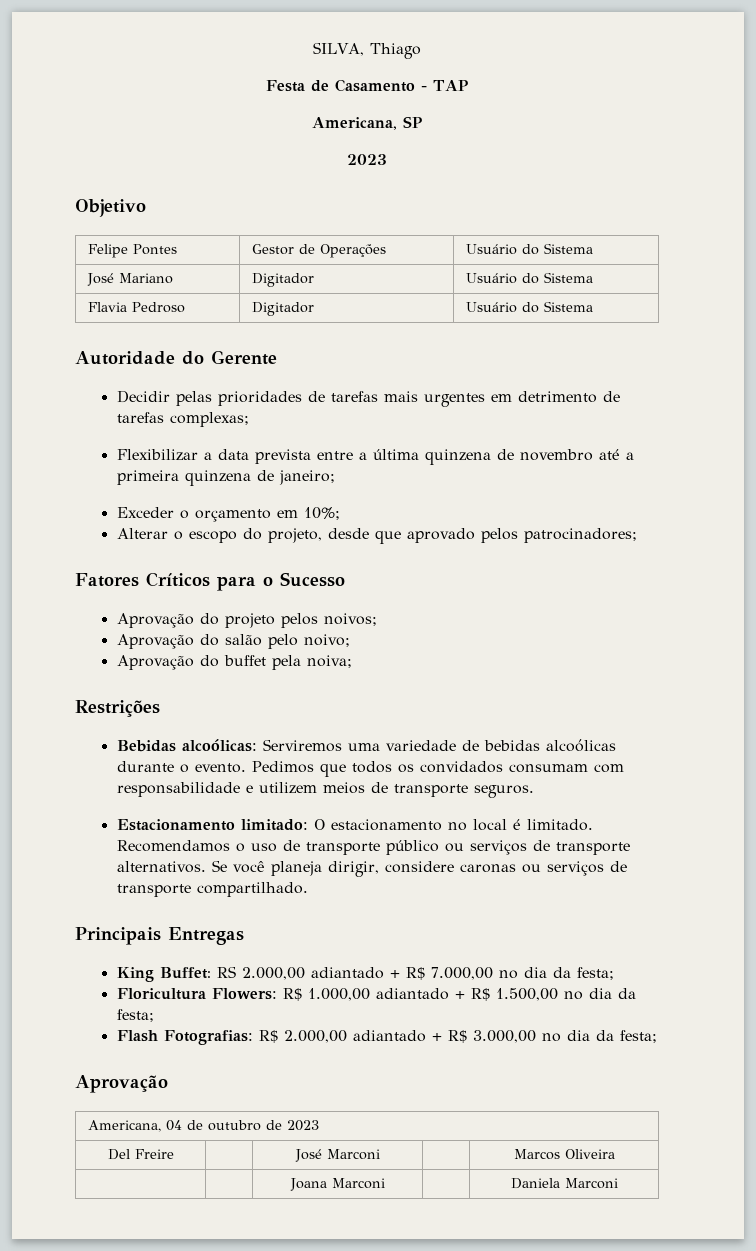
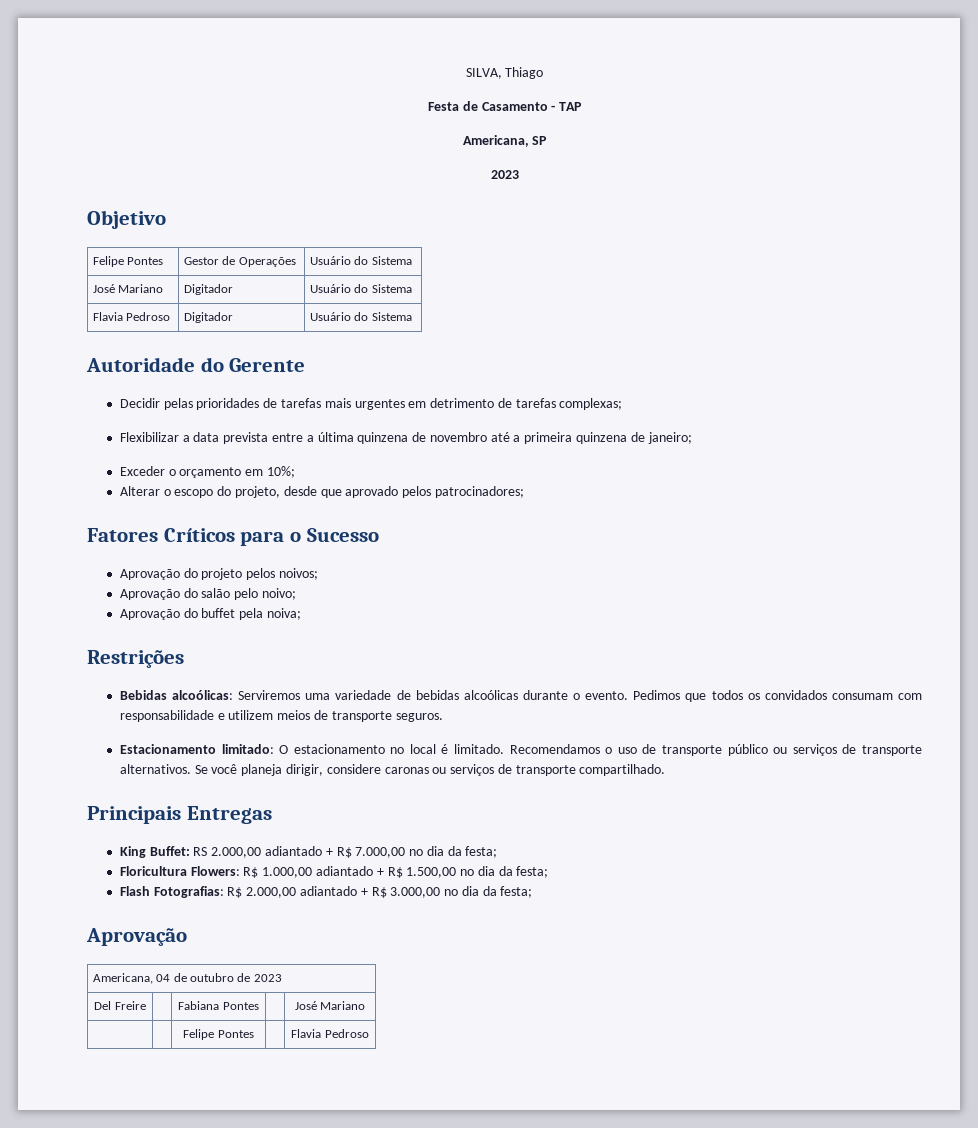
- Del Freire | | José Marconi | | Marcos Oliveira
- | | Joana Marconi | | Daniela Marconi
+ Del Freire | | Fabiana Pontes | | José Mariano
+ | | Felipe Pontes | | Flavia Pedroso

